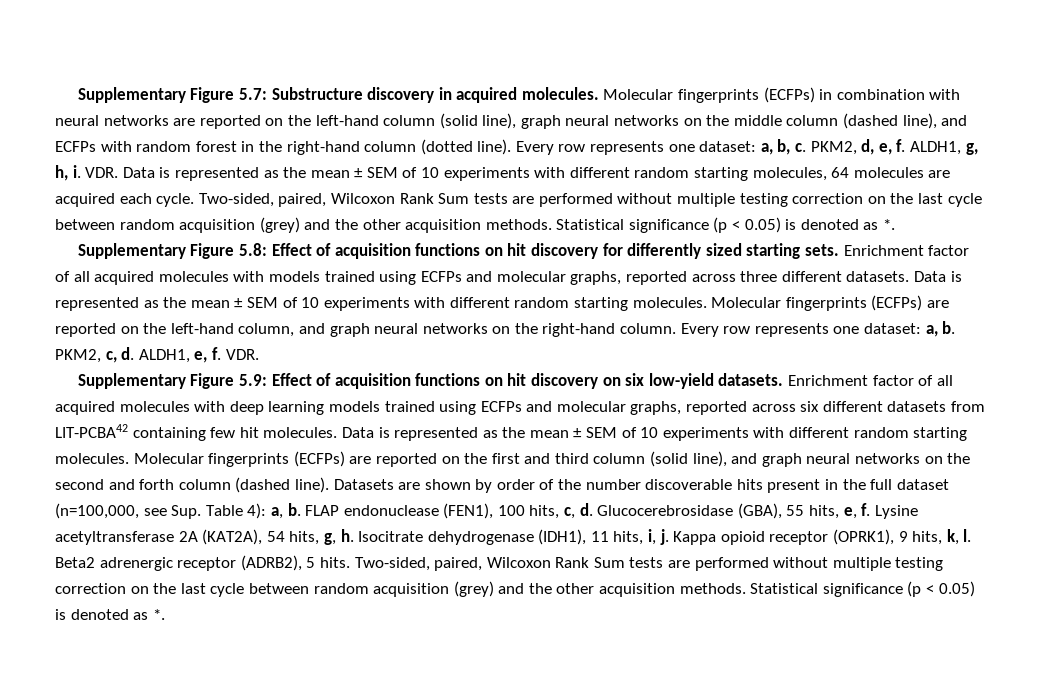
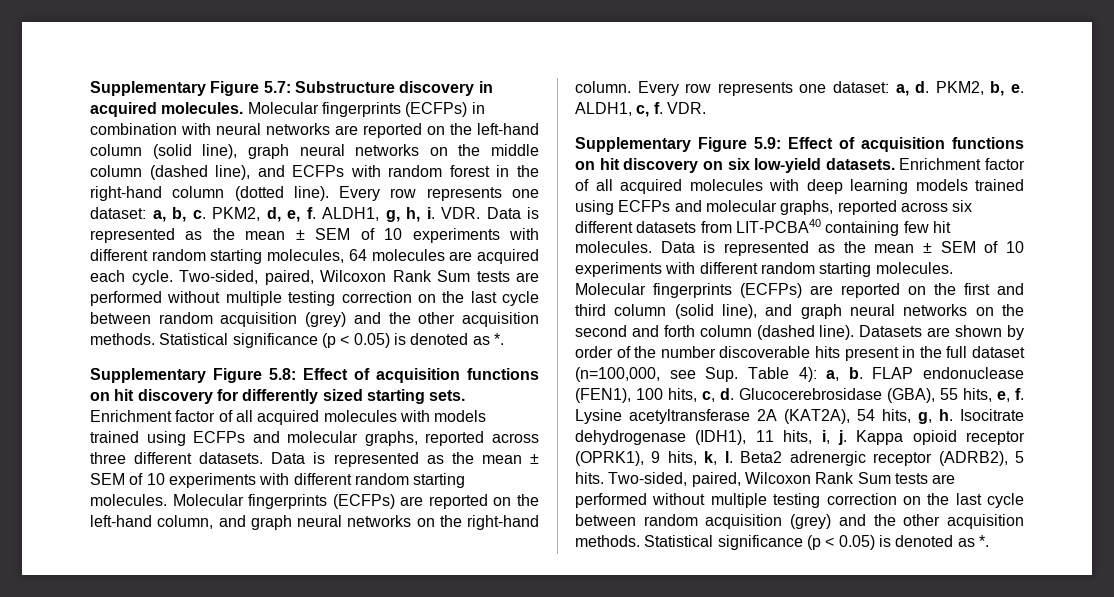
- Every row represents one dataset: a, b. PKM2, c, d. ALDH1, e, f.
+ Every row represents one dataset: a, d. PKM2, b, e. ALDH1, c, f.
- Enrichment factor of all acquired molecules with deep learning models trained using ECFPs and molecular graphs, reported across six different datasets from LIT-PCBA42 containing few hit molecules.
+ Enrichment factor of all acquired molecules with deep learning models trained using ECFPs and molecular graphs, reported across six different datasets from LIT-PCBA40 containing few hit molecules.

